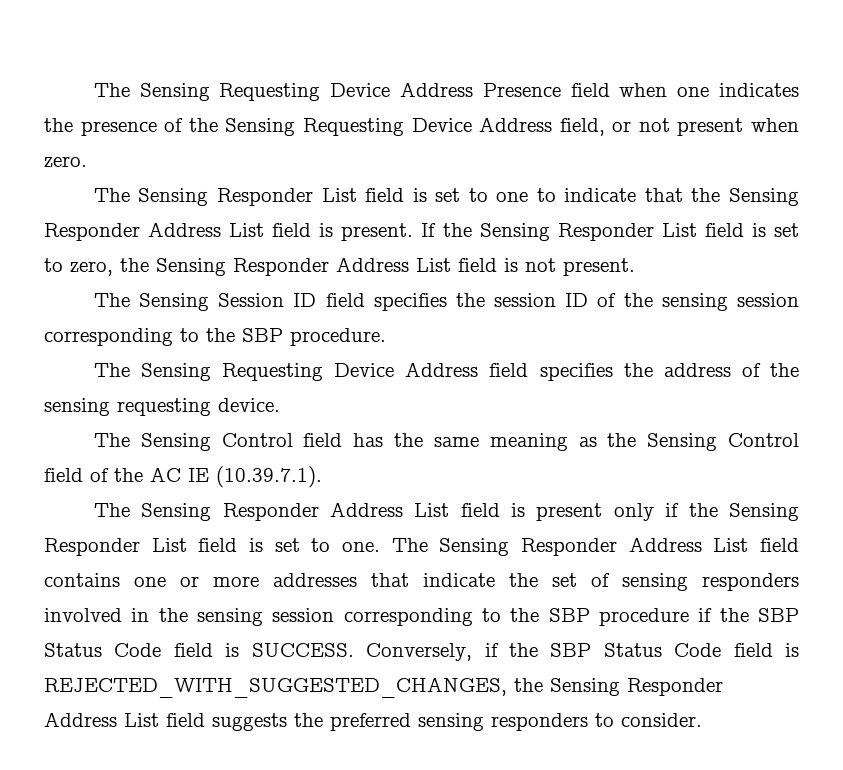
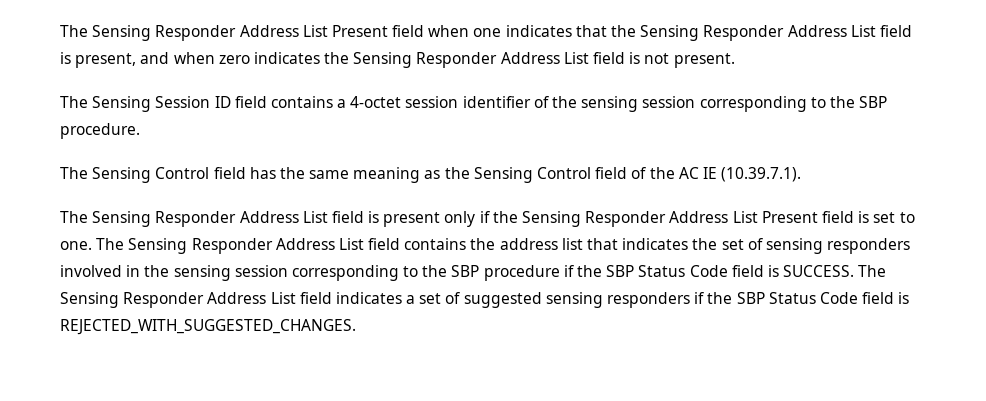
- The Sensing Requesting Device Address Presence field when one indicates the presence of the Sensing Requesting Device Address field, or not present when zero.
- The Sensing Responder List field is set to one to indicate that the Sensing Responder Address List field is present. If the Sensing Responder List field is set to zero, the Sensing Responder Address List field is not present.
+ The Sensing Responder Address List Present field when one indicates that the Sensing Responder Address List field is present, and when zero indicates the Sensing Responder Address List field is not present.
- The Sensing Session ID field specifies the session ID of the sensing session corresponding to the SBP procedure.
+ The Sensing Session ID field contains a 4-octet session identifier of the sensing session corresponding to the SBP procedure.
- The Sensing Requesting Device Address field specifies the address of the sensing requesting device.
- The Sensing Responder Address List field is present only if the Sensing Responder List field is set to one.
+ The Sensing Responder Address List field is present only if the Sensing Responder Address List Present field is set to one.
- The Sensing Responder Address List field contains one or more addresses that indicate the set of sensing responders involved in the sensing session corresponding to the SBP procedure if the SBP Status Code field is SUCCESS.
+ The Sensing Responder Address List field contains the address list that indicates the set of sensing responders involved in the sensing session corresponding to the SBP procedure if the SBP Status Code field is SUCCESS.
- Conversely, if the SBP Status Code field is REJECTED_WITH_SUGGESTED_CHANGES, the Sensing Responder Address List field suggests the preferred sensing responders to consider.
+ The Sensing Responder Address List field indicates a set of suggested sensing responders if the SBP Status Code field is REJECTED_WITH_SUGGESTED_CHANGES.

